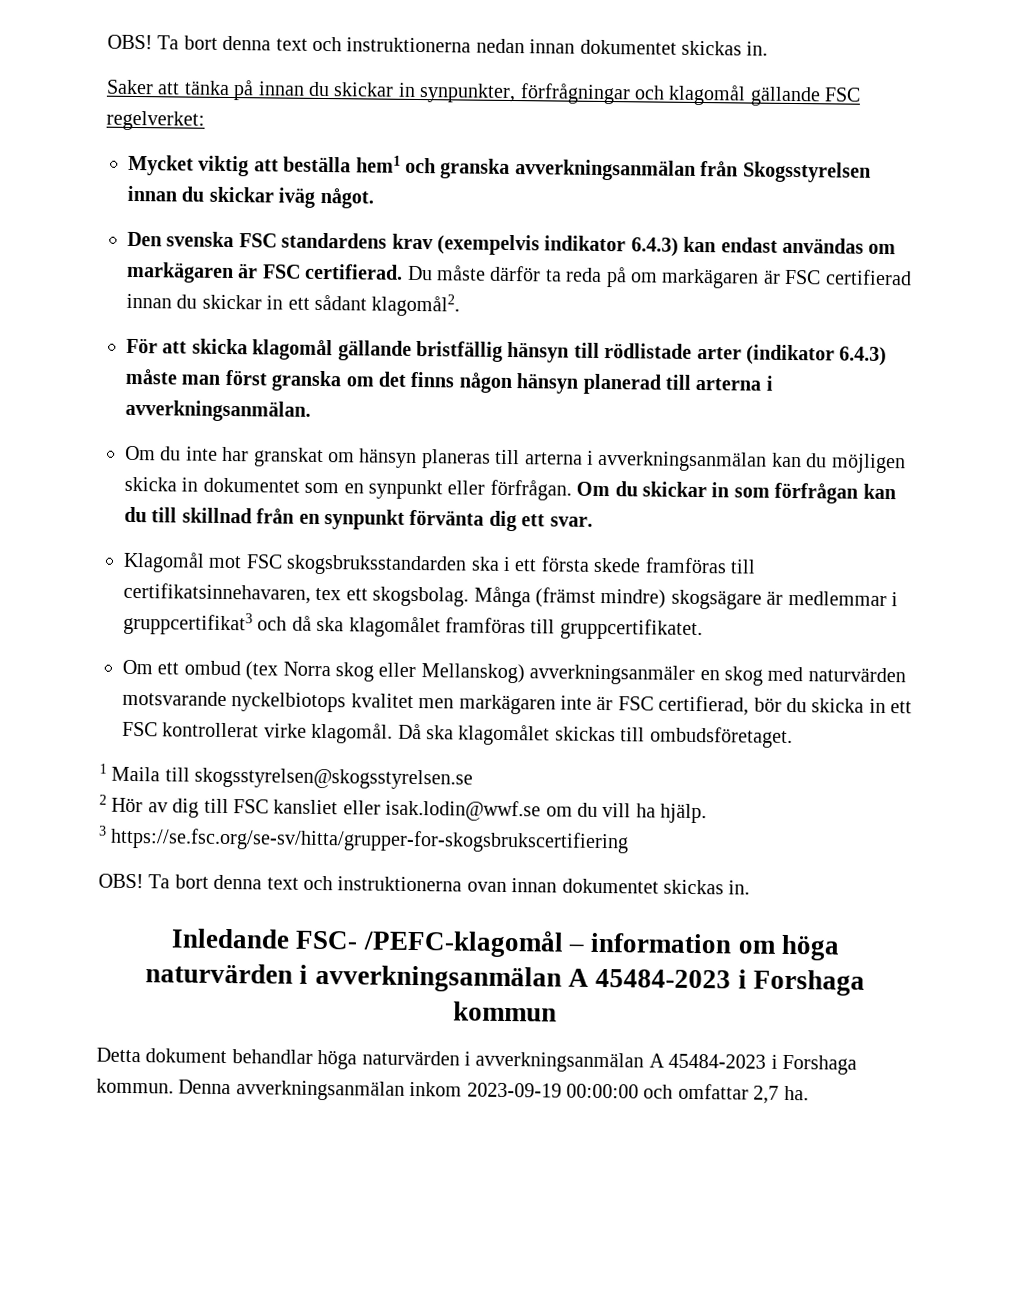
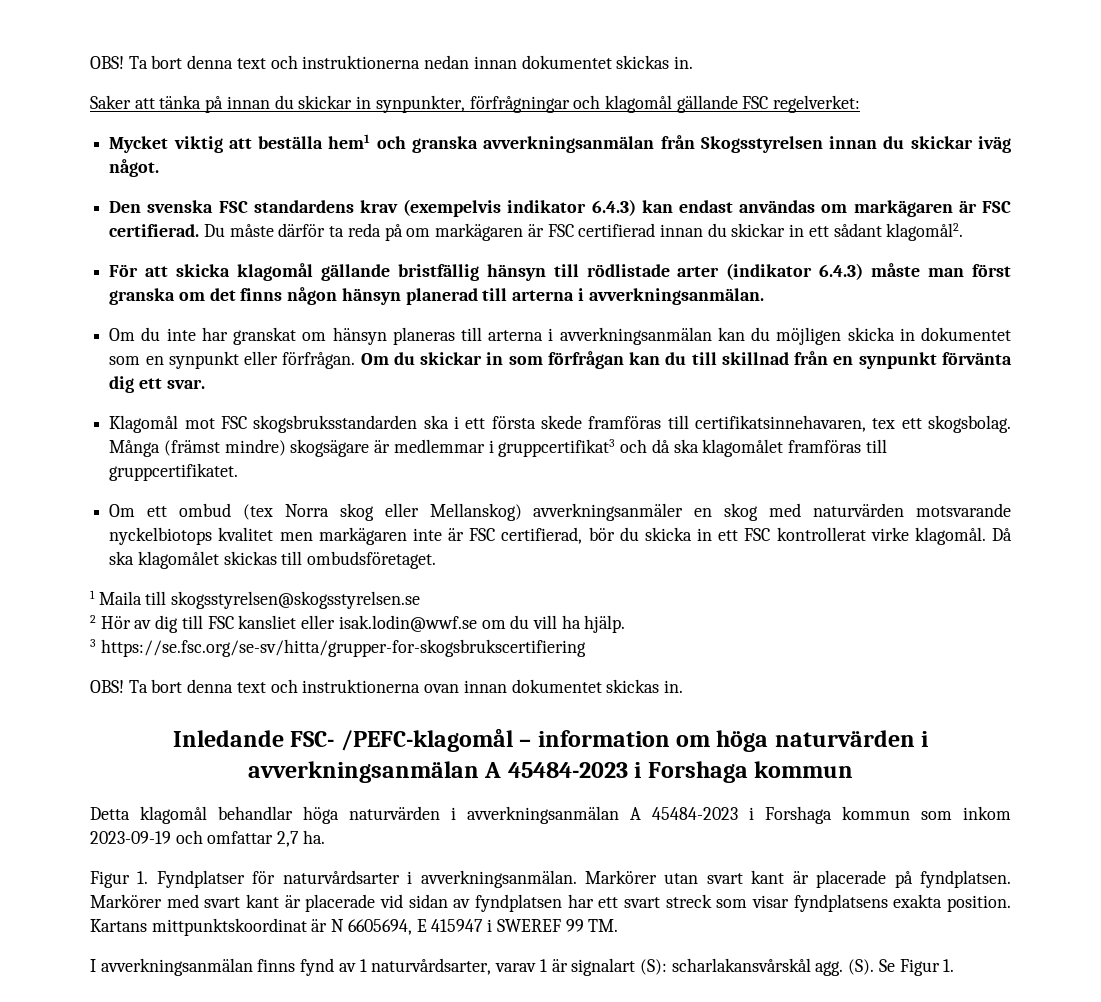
- Detta dokument behandlar höga naturvärden i avverkningsanmälan A 45484-2023 i Forshaga kommun. Denna avverkningsanmälan inkom 2023-09-19 00:00:00 och omfattar 2,7 ha.
+ Detta klagomål behandlar höga naturvärden i avverkningsanmälan A 45484-2023 i Forshaga kommun som inkom 2023-09-19 och omfattar 2,7 ha.
+ Figur 1. Fyndplatser för naturvårdsarter i avverkningsanmälan. Markörer utan svart kant är placerade på fyndplatsen. Markörer med svart kant är placerade vid sidan av fyndplatsen har ett svart streck som visar fyndplatsens exakta position. Kartans mittpunktskoordinat är N 6605694, E 415947 i SWEREF 99 TM.
+ I avverkningsanmälan finns fynd av 1 naturvårdsarter, varav 1 är signalart (S): scharlakansvårskål agg. (S). Se Figur 1.

